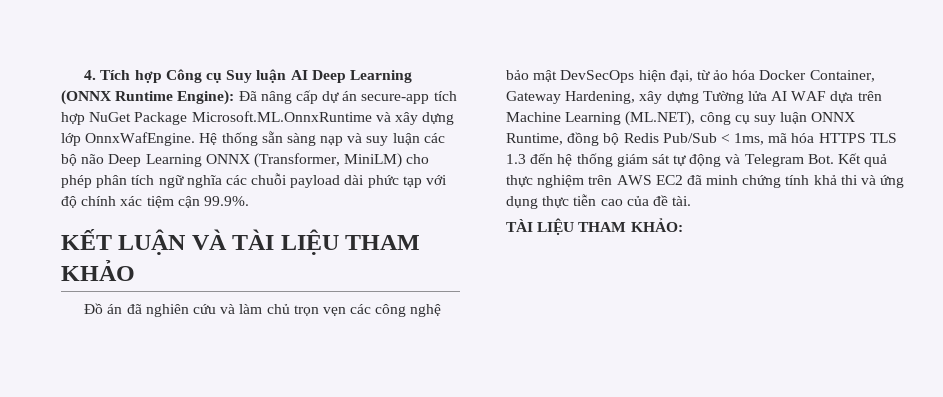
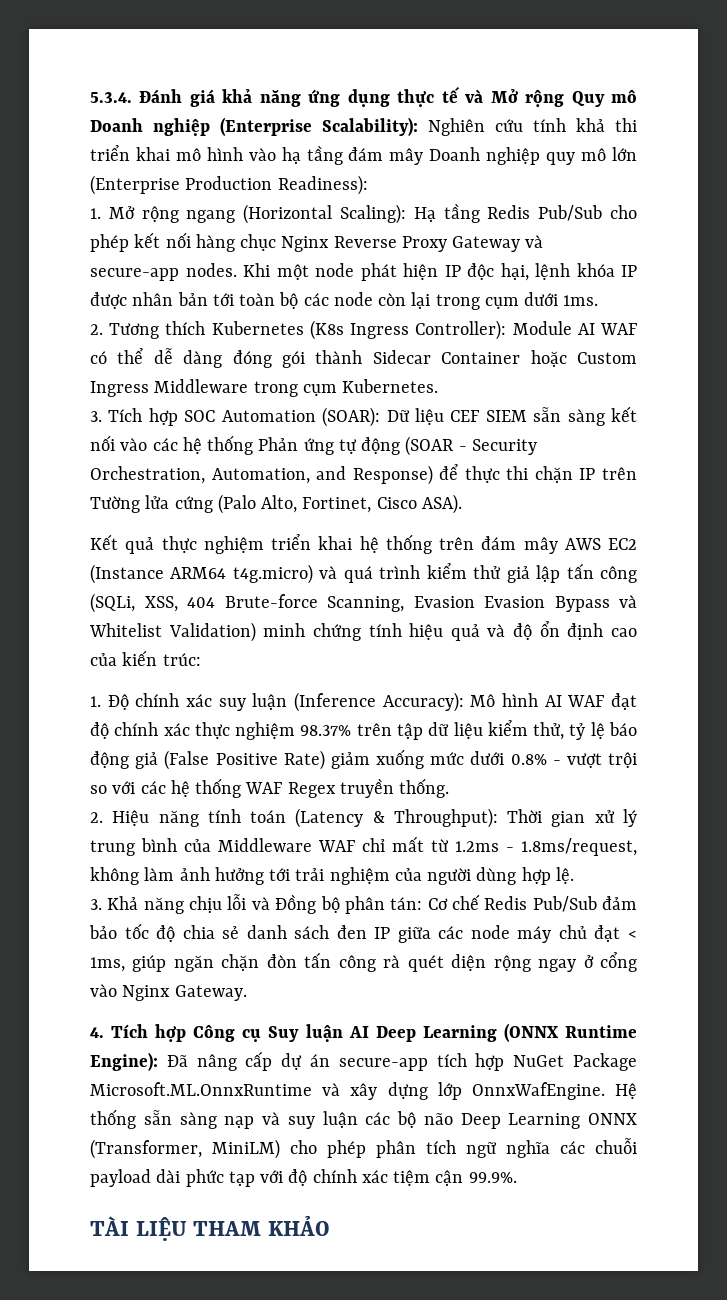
+ 5.3.4. Đánh giá khả năng ứng dụng thực tế và Mở rộng Quy mô Doanh nghiệp (Enterprise Scalability): Nghiên cứu tính khả thi triển khai mô hình vào hạ tầng đám mây Doanh nghiệp quy mô lớn (Enterprise Production Readiness):
+ 1. Mở rộng ngang (Horizontal Scaling): Hạ tầng Redis Pub/Sub cho phép kết nối hàng chục Nginx Reverse Proxy Gateway và secure-app nodes. Khi một node phát hiện IP độc hại, lệnh khóa IP được nhân bản tới toàn bộ các node còn lại trong cụm dưới 1ms.
+ 2. Tương thích Kubernetes (K8s Ingress Controller): Module AI WAF có thể dễ dàng đóng gói thành Sidecar Container hoặc Custom Ingress Middleware trong cụm Kubernetes.
+ 3. Tích hợp SOC Automation (SOAR): Dữ liệu CEF SIEM sẵn sàng kết nối vào các hệ thống Phản ứng tự động (SOAR - Security Orchestration, Automation, and Response) để thực thi chặn IP trên Tường lửa cứng (Palo Alto, Fortinet, Cisco ASA).
+ Kết quả thực nghiệm triển khai hệ thống trên đám mây AWS EC2 (Instance ARM64 t4g.micro) và quá trình kiểm thử giả lập tấn công (SQLi, XSS, 404 Brute-force Scanning, Evasion Evasion Bypass và Whitelist Validation) minh chứng tính hiệu quả và độ ổn định cao của kiến trúc:
+ 1. Độ chính xác suy luận (Inference Accuracy): Mô hình AI WAF đạt độ chính xác thực nghiệm 98.37% trên tập dữ liệu kiểm thử, tỷ lệ báo động giả (False Positive Rate) giảm xuống mức dưới 0.8% - vượt trội so với các hệ thống WAF Regex truyền thống.
+ 2. Hiệu năng tính toán (Latency & Throughput): Thời gian xử lý trung bình của Middleware WAF chỉ mất từ 1.2ms - 1.8ms/request, không làm ảnh hưởng tới trải nghiệm của người dùng hợp lệ.
+ 3. Khả năng chịu lỗi và Đồng bộ phân tán: Cơ chế Redis Pub/Sub đảm bảo tốc độ chia sẻ danh sách đen IP giữa các node máy chủ đạt < 1ms, giúp ngăn chặn đòn tấn công rà quét diện rộng ngay ở cổng vào Nginx Gateway.
- KẾT LUẬN VÀ TÀI LIỆU THAM KHẢO
+ TÀI LIỆU THAM KHẢO
- Đồ án đã nghiên cứu và làm chủ trọn vẹn các công nghệ bảo mật DevSecOps hiện đại, từ ảo hóa Docker Container, Gateway Hardening, xây dựng Tường lửa AI WAF dựa trên Machine Learning (ML.NET), công cụ suy luận ONNX Runtime, đồng bộ Redis Pub/Sub < 1ms, mã hóa HTTPS TLS 1.3 đến hệ thống giám sát tự động và Telegram Bot. Kết quả thực nghiệm trên AWS EC2 đã minh chứng tính khả thi và ứng dụng thực tiễn cao của đề tài.
- TÀI LIỆU THAM KHẢO:

